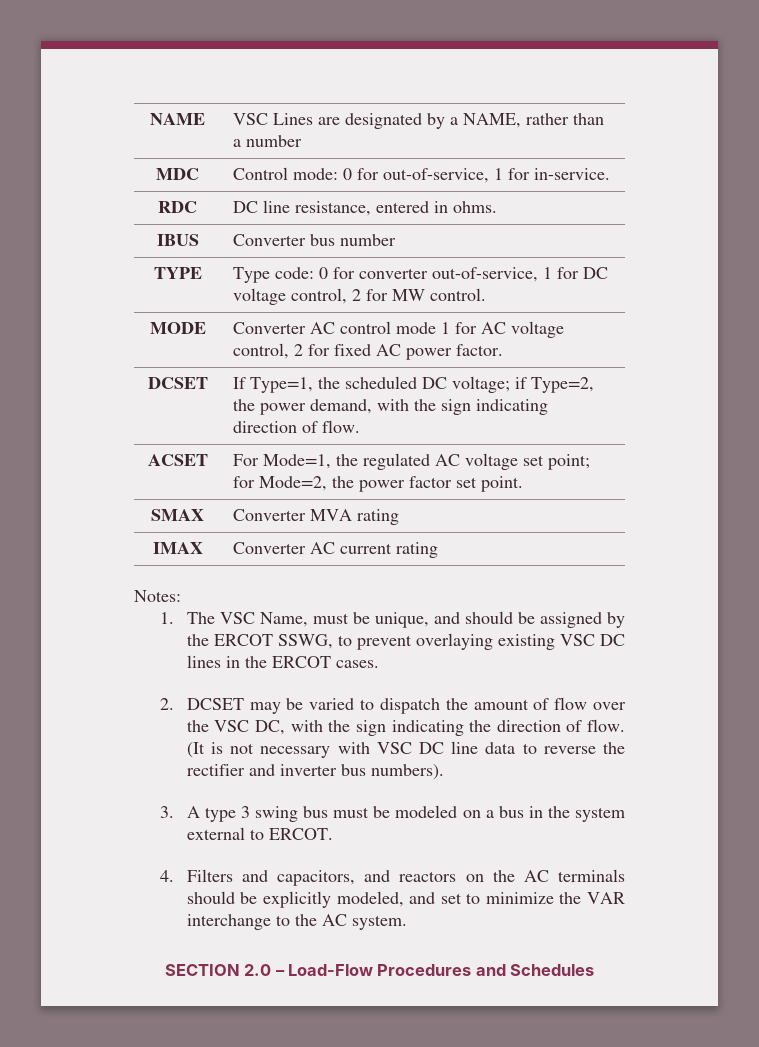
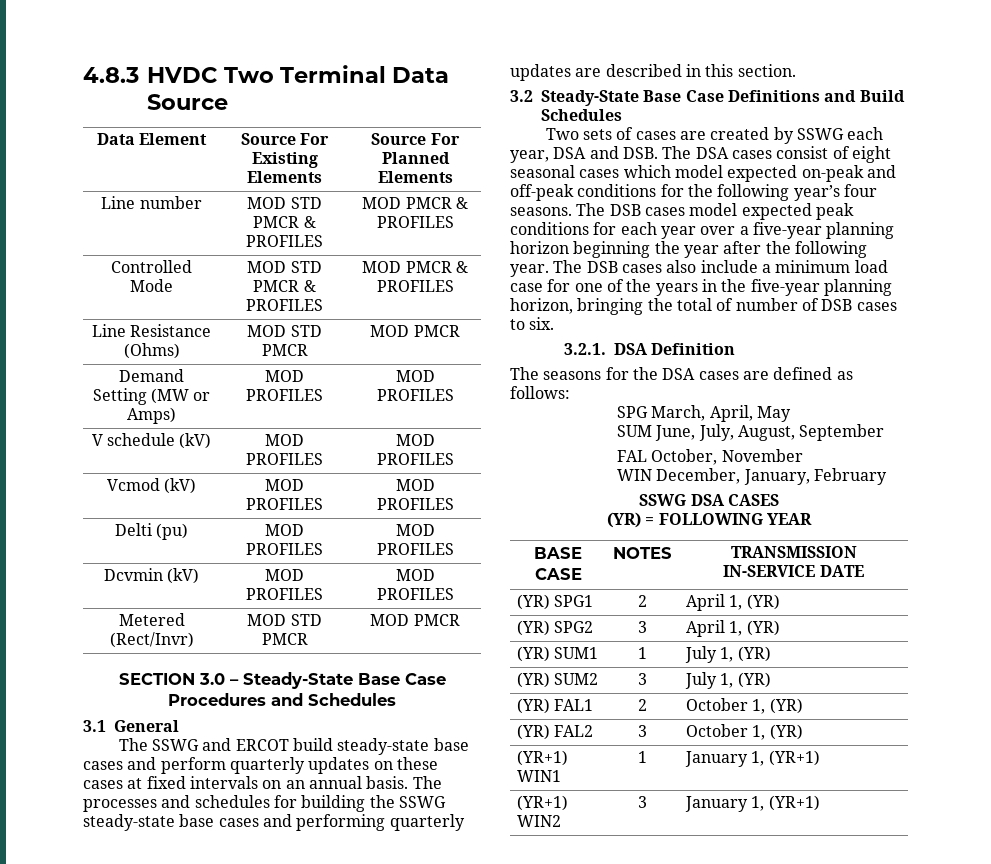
- NAME | VSC Lines are designated by a NAME, rather than a number
- MDC | Control mode: 0 for out-of-service, 1 for in-service.
- RDC | DC line resistance, entered in ohms.
- IBUS | Converter bus number
- TYPE | Type code: 0 for converter out-of-service, 1 for DC voltage control, 2 for MW control.
- MODE | Converter AC control mode 1 for AC voltage control, 2 for fixed AC power factor.
- DCSET | If Type=1, the scheduled DC voltage; if Type=2, the power demand, with the sign indicating direction of flow.
- ACSET | For Mode=1, the regulated AC voltage set point; for Mode=2, the power factor set point.
- SMAX | Converter MVA rating
- IMAX | Converter AC current rating
- Notes:
- 1. The VSC Name, must be unique, and should be assigned by the ERCOT SSWG, to prevent overlaying existing VSC DC lines in the ERCOT cases.
- 2. DCSET may be varied to dispatch the amount of flow over the VSC DC, with the sign indicating the direction of flow. (It is not necessary with VSC DC line data to reverse the rectifier and inverter bus numbers).
- 3. A type 3 swing bus must be modeled on a bus in the system external to ERCOT.
- 4. Filters and capacitors, and reactors on the AC terminals should be explicitly modeled, and set to minimize the VAR interchange to the AC system.
- SECTION 2.0 – Load-Flow Procedures and Schedules
+ 4.8.3 HVDC Two Terminal Data Source
+ Data Element | Source For Existing Elements | Source For Planned Elements
+ Line number | MOD STD PMCR & PROFILES | MOD PMCR & PROFILES
+ Controlled Mode | MOD STD PMCR & PROFILES | MOD PMCR & PROFILES
+ Line Resistance (Ohms) | MOD STD PMCR | MOD PMCR
+ Demand Setting (MW or Amps) | MOD PROFILES | MOD PROFILES
+ V schedule (kV) | MOD PROFILES | MOD PROFILES
+ Vcmod (kV) | MOD PROFILES | MOD PROFILES
+ Delti (pu) | MOD PROFILES | MOD PROFILES
+ Dcvmin (kV) | MOD PROFILES | MOD PROFILES
+ Metered (Rect/Invr) | MOD STD PMCR | MOD PMCR
+ SECTION 3.0 – Steady-State Base Case Procedures and Schedules
+ 3.1 General
+ The SSWG and ERCOT build steady-state base cases and perform quarterly updates on these cases at fixed intervals on an annual basis. The processes and schedules for building the SSWG steady-state base cases and performing quarterly updates are described in this section.
+ 3.2 Steady-State Base Case Definitions and Build Schedules
+ Two sets of cases are created by SSWG each year, DSA and DSB. The DSA cases consist of eight seasonal cases which model expected on-peak and off-peak conditions for the following year’s four seasons. The DSB cases model expected peak conditions for each year over a five-year planning horizon beginning the year after the following year. The DSB cases also include a minimum load case for one of the years in the five-year planning horizon, bringing the total of number of DSB cases to six.
+ 3.2.1. DSA Definition
+ The seasons for the DSA cases are defined as follows:
+ SPG March, April, May
+ SUM June, July, August, September
+ FAL October, November
+ WIN December, January, February
+ SSWG DSA CASES
+ (YR) = FOLLOWING YEAR
+ BASE CASE | NOTES | TRANSMISSION IN-SERVICE DATE
+ (YR) SPG1 | 2 | April 1, (YR)
+ (YR) SPG2 | 3 | April 1, (YR)
+ (YR) SUM1 | 1 | July 1, (YR)
+ (YR) SUM2 | 3 | July 1, (YR)
+ (YR) FAL1 | 2 | October 1, (YR)
+ (YR) FAL2 | 3 | October 1, (YR)
+ (YR+1) WIN1 | 1 | January 1, (YR+1)
+ (YR+1) WIN2 | 3 | January 1, (YR+1)

